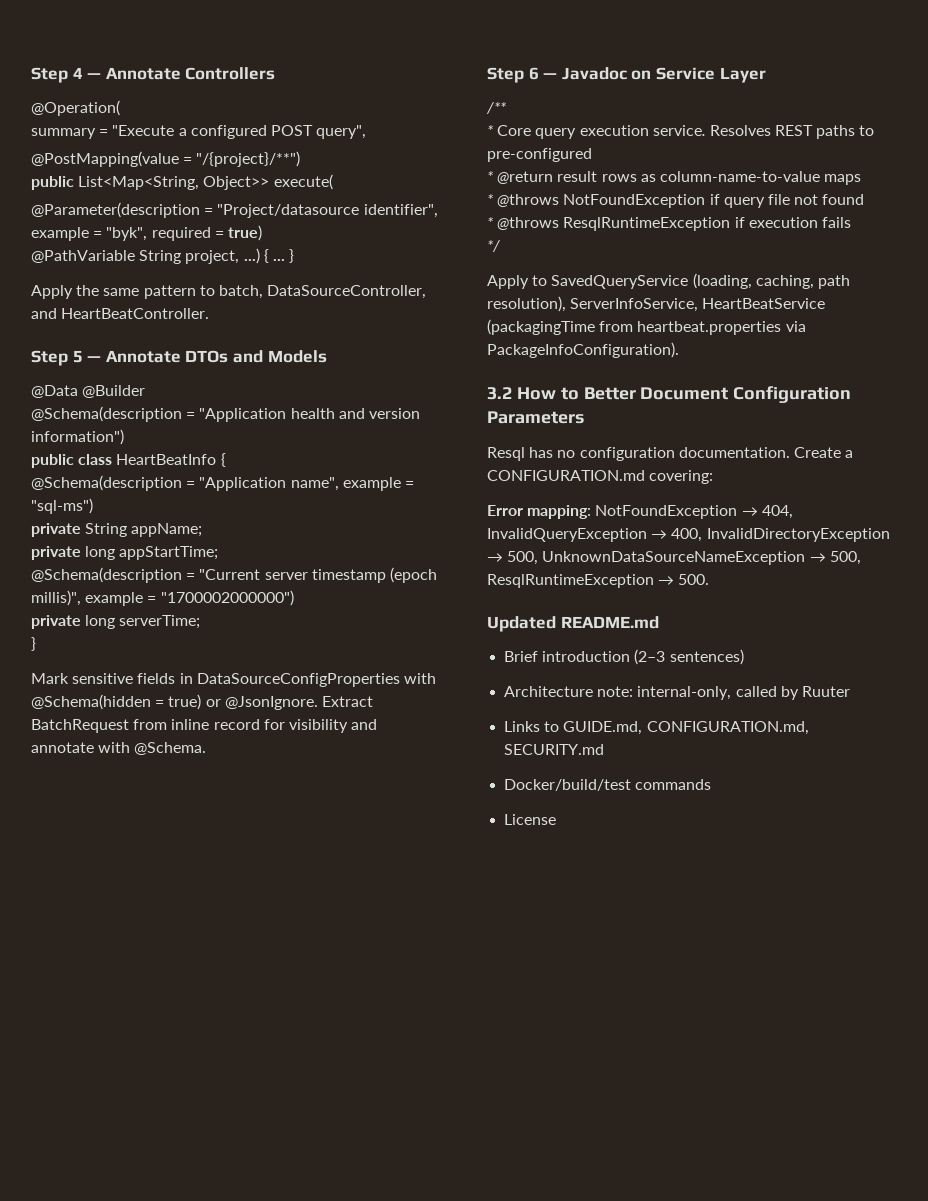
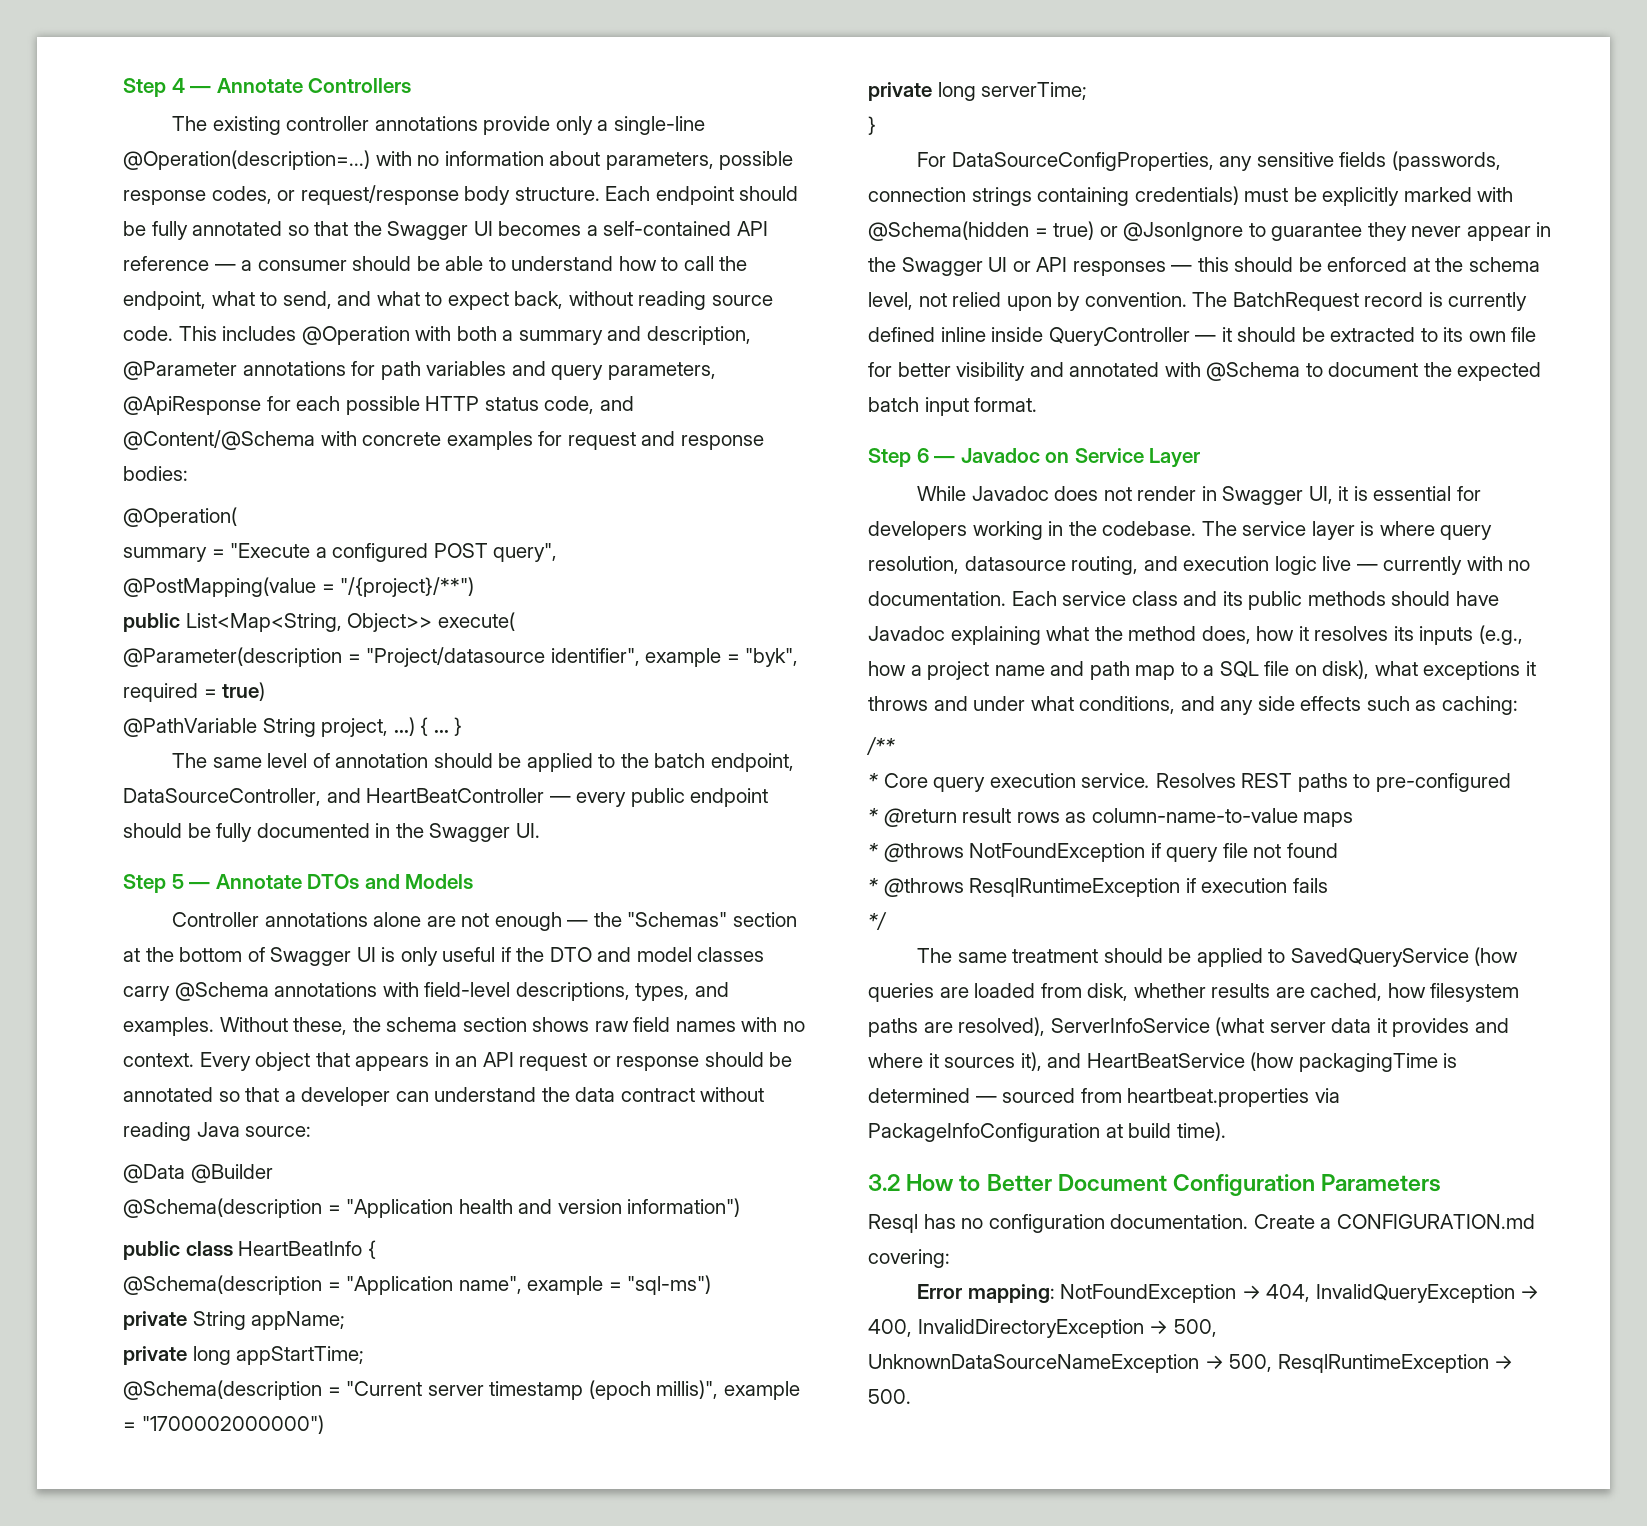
+ The existing controller annotations provide only a single-line @Operation(description=...) with no information about parameters, possible response codes, or request/response body structure. Each endpoint should be fully annotated so that the Swagger UI becomes a self-contained API reference — a consumer should be able to understand how to call the endpoint, what to send, and what to expect back, without reading source code. This includes @Operation with both a summary and description, @Parameter annotations for path variables and query parameters, @ApiResponse for each possible HTTP status code, and @Content/@Schema with concrete examples for request and response bodies:
- Apply the same pattern to batch, DataSourceController, and HeartBeatController.
+ The same level of annotation should be applied to the batch endpoint, DataSourceController, and HeartBeatController — every public endpoint should be fully documented in the Swagger UI.
+ Controller annotations alone are not enough — the "Schemas" section at the bottom of Swagger UI is only useful if the DTO and model classes carry @Schema annotations with field-level descriptions, types, and examples. Without these, the schema section shows raw field names with no context. Every object that appears in an API request or response should be annotated so that a developer can understand the data contract without reading Java source:
- Mark sensitive fields in DataSourceConfigProperties with @Schema(hidden = true) or @JsonIgnore. Extract BatchRequest from inline record for visibility and annotate with @Schema.
+ For DataSourceConfigProperties, any sensitive fields (passwords, connection strings containing credentials) must be explicitly marked with @Schema(hidden = true) or @JsonIgnore to guarantee they never appear in the Swagger UI or API responses — this should be enforced at the schema level, not relied upon by convention. The BatchRequest record is currently defined inline inside QueryController — it should be extracted to its own file for better visibility and annotated with @Schema to document the expected batch input format.
+ While Javadoc does not render in Swagger UI, it is essential for developers working in the codebase. The service layer is where query resolution, datasource routing, and execution logic live — currently with no documentation. Each service class and its public methods should have Javadoc explaining what the method does, how it resolves its inputs (e.g., how a project name and path map to a SQL file on disk), what exceptions it throws and under what conditions, and any side effects such as caching:
- Apply to SavedQueryService (loading, caching, path resolution), ServerInfoService, HeartBeatService (packagingTime from heartbeat.properties via PackageInfoConfiguration).
+ The same treatment should be applied to SavedQueryService (how queries are loaded from disk, whether results are cached, how filesystem paths are resolved), ServerInfoService (what server data it provides and where it sources it), and HeartBeatService (how packagingTime is determined — sourced from heartbeat.properties via PackageInfoConfiguration at build time).
- Updated README.md
- Brief introduction (2–3 sentences)
- Architecture note: internal-only, called by Ruuter
- Links to GUIDE.md, CONFIGURATION.md, SECURITY.md
- Docker/build/test commands
- License

